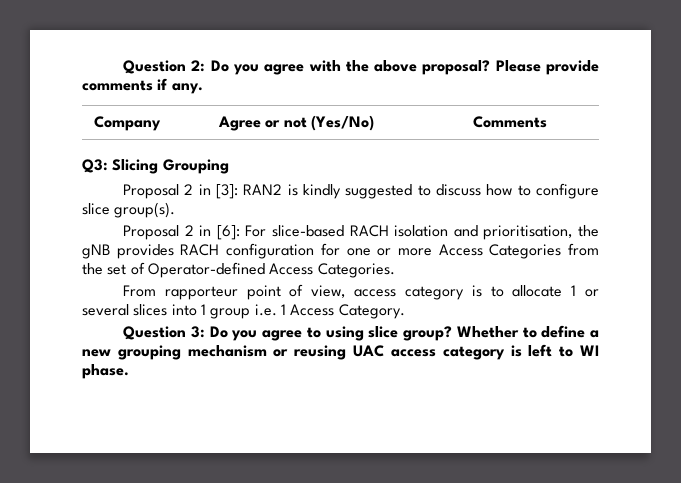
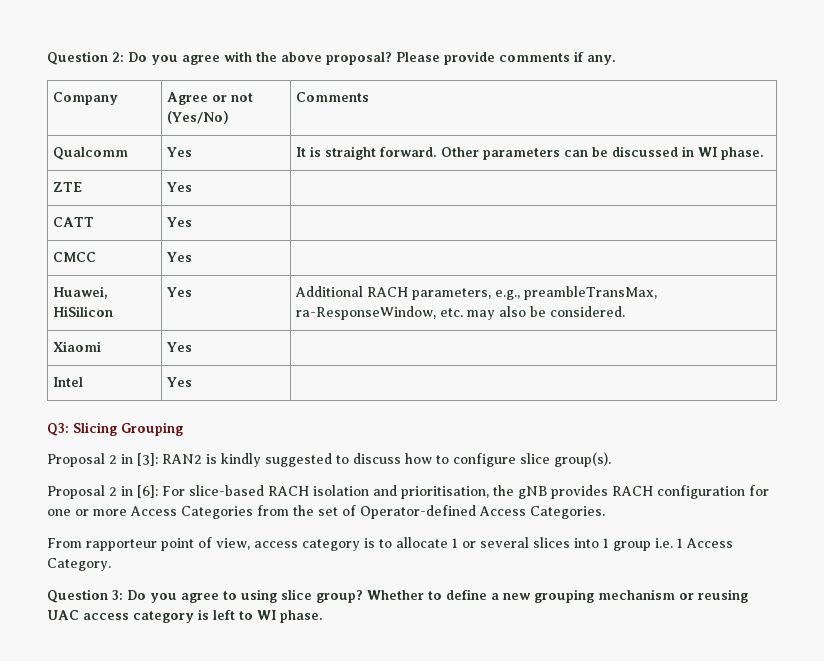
+ Qualcomm | Yes | It is straight forward. Other parameters can be discussed in WI phase.
+ ZTE | Yes |
+ CATT | Yes |
+ CMCC | Yes |
+ Huawei, HiSilicon | Yes | Additional RACH parameters, e.g., preambleTransMax, ra-ResponseWindow, etc. may also be considered.
+ Xiaomi | Yes |
+ Intel | Yes |

